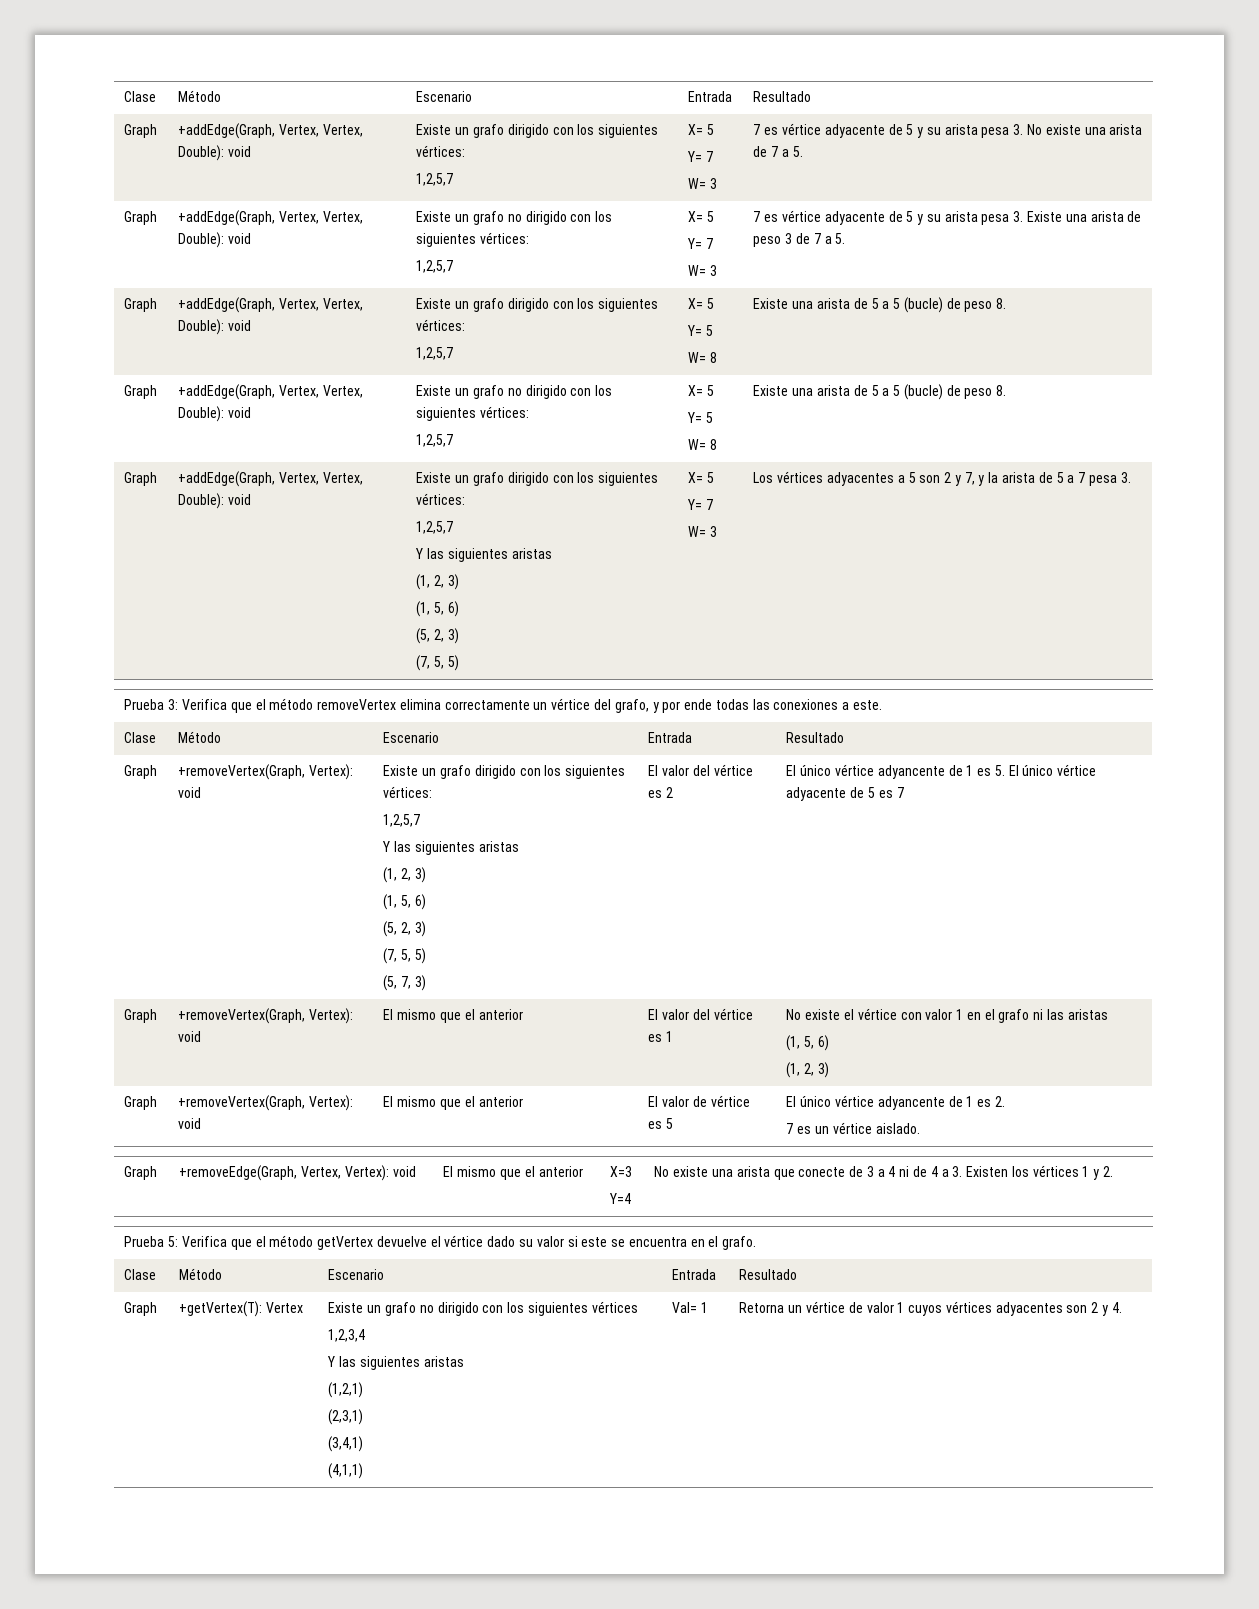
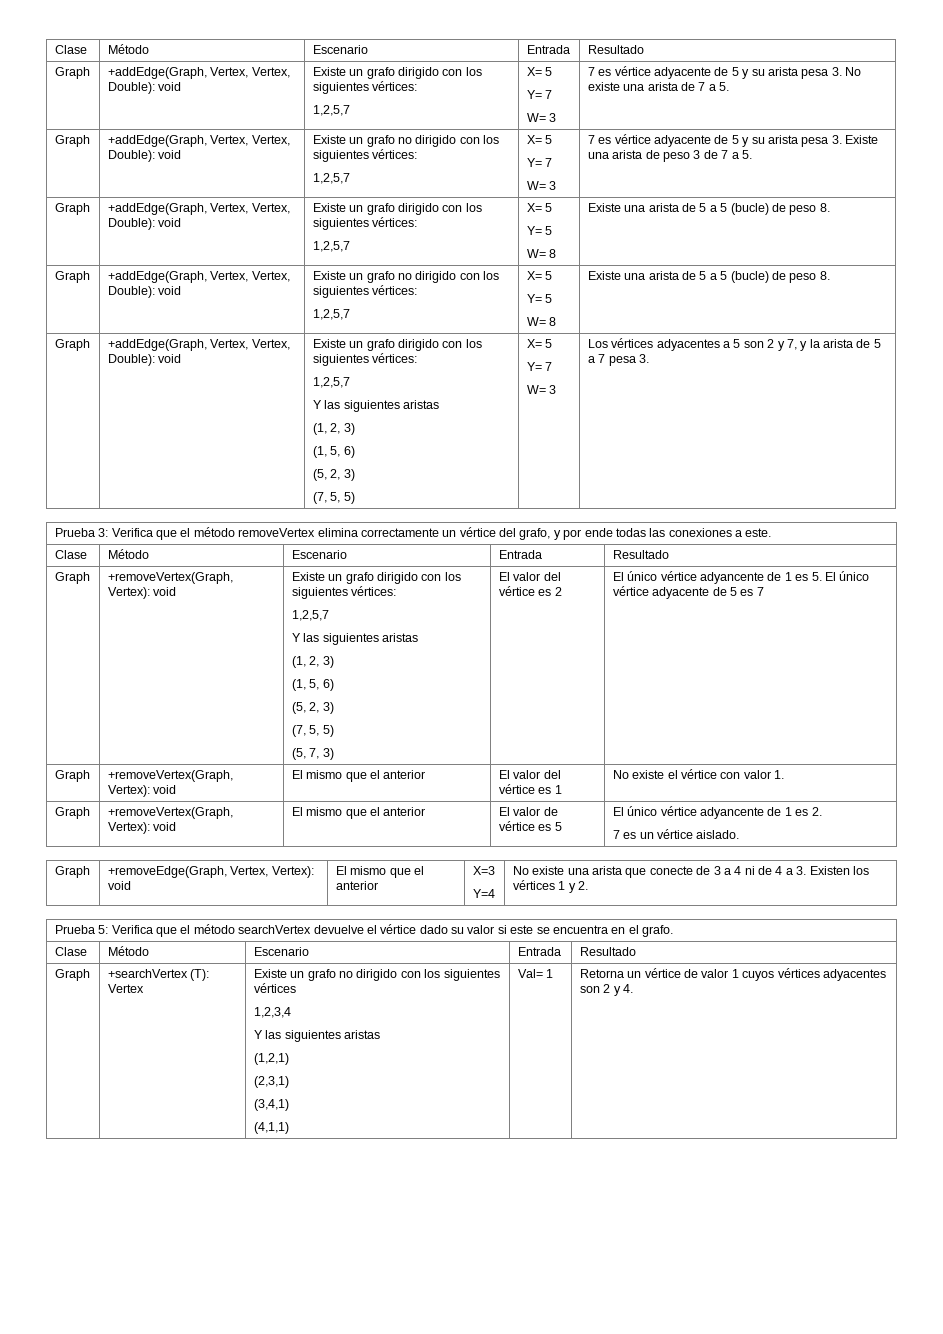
- Graph | +removeVertex(Graph, Vertex): void | El mismo que el anterior | El valor del vértice es 1 | No existe el vértice con valor 1 en el grafo ni las aristas
- (1, 5, 6)
- (1, 2, 3)
+ Graph | +removeVertex(Graph, Vertex): void | El mismo que el anterior | El valor del vértice es 1 | No existe el vértice con valor 1.
- Prueba 5: Verifica que el método getVertex devuelve el vértice dado su valor si este se encuentra en el grafo.
+ Prueba 5: Verifica que el método searchVertex devuelve el vértice dado su valor si este se encuentra en el grafo.
- Graph | +getVertex(T): Vertex | Existe un grafo no dirigido con los siguientes vértices
+ Graph | +searchVertex (T): Vertex | Existe un grafo no dirigido con los siguientes vértices

